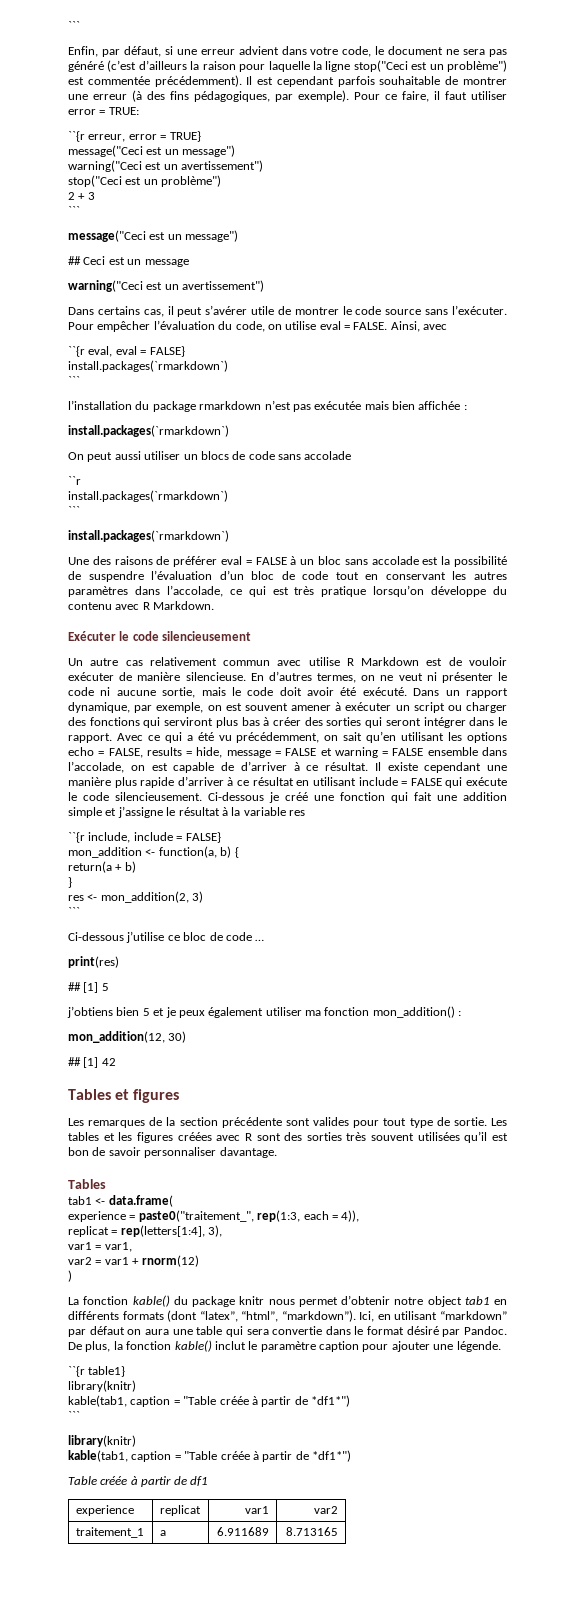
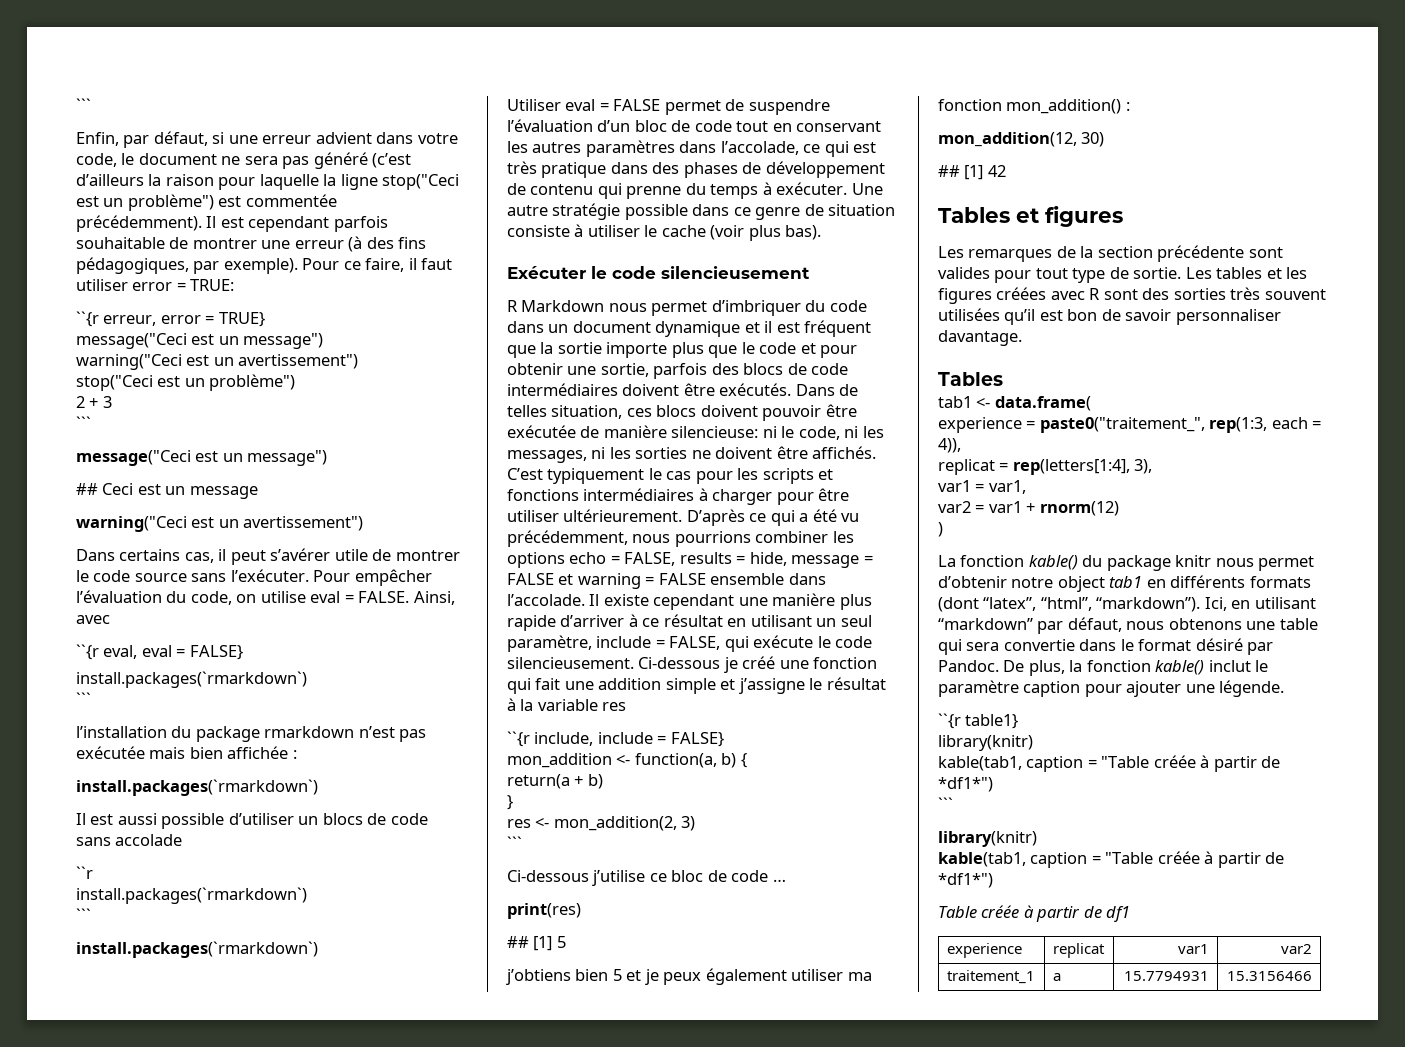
- On peut aussi utiliser un blocs de code sans accolade
+ Il est aussi possible d’utiliser un blocs de code sans accolade
- Une des raisons de préférer eval = FALSE à un bloc sans accolade est la possibilité de suspendre l’évaluation d’un bloc de code tout en conservant les autres paramètres dans l’accolade, ce qui est très pratique lorsqu’on développe du contenu avec R Markdown.
+ Utiliser eval = FALSE permet de suspendre l’évaluation d’un bloc de code tout en conservant les autres paramètres dans l’accolade, ce qui est très pratique dans des phases de développement de contenu qui prenne du temps à exécuter. Une autre stratégie possible dans ce genre de situation consiste à utiliser le cache (voir plus bas).
  Exécuter le code silencieusement
- Un autre cas relativement commun avec utilise R Markdown est de vouloir exécuter de manière silencieuse. En d’autres termes, on ne veut ni présenter le code ni aucune sortie, mais le code doit avoir été exécuté. Dans un rapport dynamique, par exemple, on est souvent amener à exécuter un script ou charger des fonctions qui serviront plus bas à créer des sorties qui seront intégrer dans le rapport. Avec ce qui a été vu précédemment, on sait qu’en utilisant les options echo = FALSE, results = hide, message = FALSE et warning = FALSE ensemble dans l’accolade, on est capable de d’arriver à ce résultat.
+ R Markdown nous permet d’imbriquer du code dans un document dynamique et il est fréquent que la sortie importe plus que le code et pour obtenir une sortie, parfois des blocs de code intermédiaires doivent être exécutés. Dans de telles situation, ces blocs doivent pouvoir être exécutée de manière silencieuse: ni le code, ni les messages, ni les sorties ne doivent être affichés. C’est typiquement le cas pour les scripts et fonctions intermédiaires à charger pour être utiliser ultérieurement. D’après ce qui a été vu précédemment, nous pourrions combiner les options echo = FALSE, results = hide, message = FALSE et warning = FALSE ensemble dans l’accolade.
- Il existe cependant une manière plus rapide d’arriver à ce résultat en utilisant include = FALSE qui exécute le code silencieusement.
+ Il existe cependant une manière plus rapide d’arriver à ce résultat en utilisant un seul paramètre, include = FALSE, qui exécute le code silencieusement.
- Ici, en utilisant “markdown” par défaut on aura une table qui sera convertie dans le format désiré par Pandoc.
+ Ici, en utilisant “markdown” par défaut, nous obtenons une table qui sera convertie dans le format désiré par Pandoc.
- traitement_1 | a | 6.911689 | 8.713165
+ traitement_1 | a | 15.7794931 | 15.3156466

